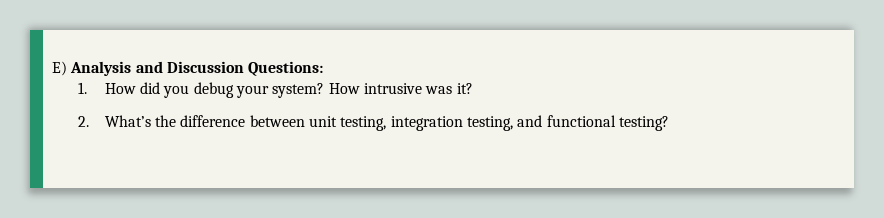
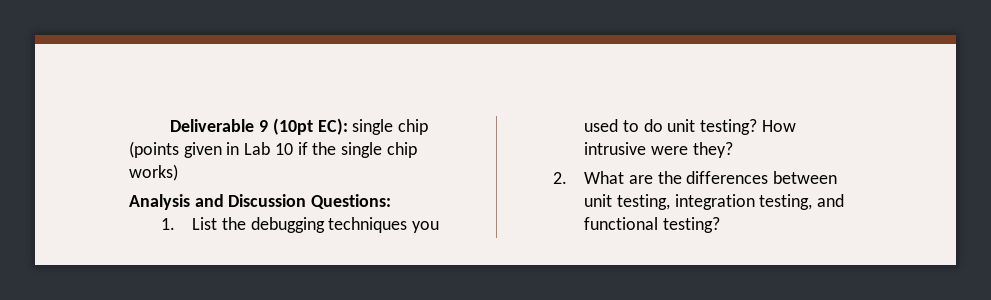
- E) Analysis and Discussion Questions:
+ Deliverable 9 (10pt EC): single chip (points given in Lab 10 if the single chip works)
+ Analysis and Discussion Questions:
- 1. How did you debug your system? How intrusive was it?
- 2. What’s the difference between unit testing, integration testing, and functional testing?
+ 1. List the debugging techniques you used to do unit testing? How intrusive were they?
+ 2. What are the differences between unit testing, integration testing, and functional testing?

